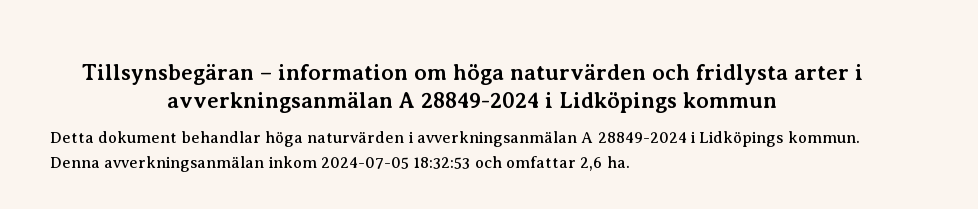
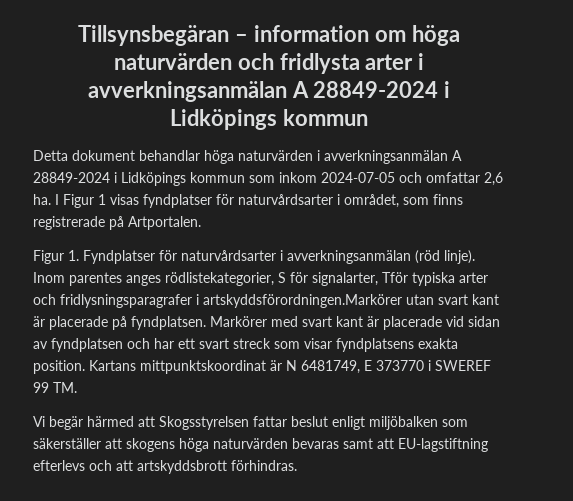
- Detta dokument behandlar höga naturvärden i avverkningsanmälan A 28849-2024 i Lidköpings kommun. Denna avverkningsanmälan inkom 2024-07-05 18:32:53 och omfattar 2,6 ha.
+ Detta dokument behandlar höga naturvärden i avverkningsanmälan A 28849-2024 i Lidköpings kommun som inkom 2024-07-05 och omfattar 2,6 ha.
+ I Figur 1 visas fyndplatser för naturvårdsarter i området, som finns registrerade på Artportalen.
+ Figur 1. Fyndplatser för naturvårdsarter i avverkningsanmälan (röd linje). Inom parentes anges rödlistekategorier, S för signalarter, Tför typiska arter och fridlysningsparagrafer i artskyddsförordningen.Markörer utan svart kant är placerade på fyndplatsen. Markörer med svart kant är placerade vid sidan av fyndplatsen och har ett svart streck som visar fyndplatsens exakta position. Kartans mittpunktskoordinat är N 6481749, E 373770 i SWEREF 99 TM.
+ Vi begär härmed att Skogsstyrelsen fattar beslut enligt miljöbalken som säkerställer att skogens höga naturvärden bevaras samt att EU-lagstiftning efterlevs och att artskyddsbrott förhindras.

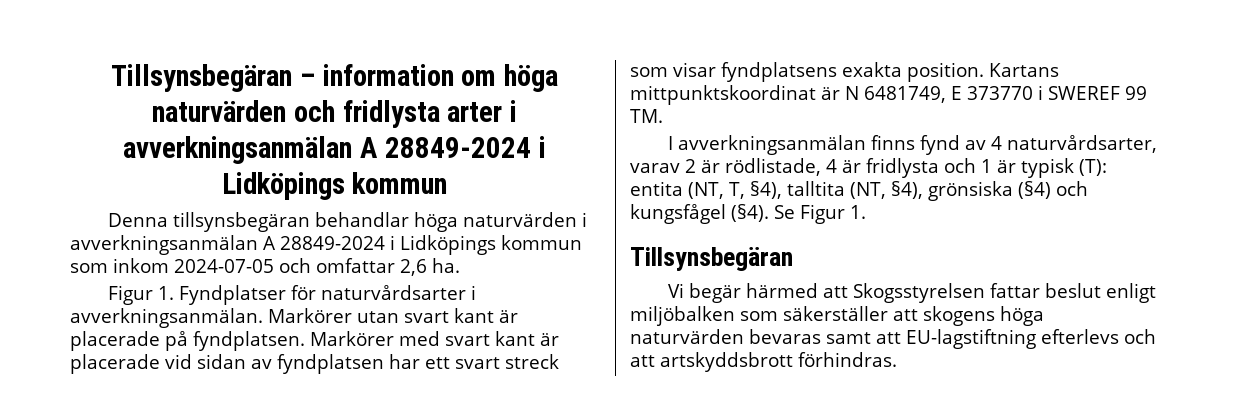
- Detta dokument behandlar höga naturvärden i avverkningsanmälan A 28849-2024 i Lidköpings kommun som inkom 2024-07-05 och omfattar 2,6 ha. I Figur 1 visas fyndplatser för naturvårdsarter i området, som finns registrerade på Artportalen.
+ Denna tillsynsbegäran behandlar höga naturvärden i avverkningsanmälan A 28849-2024 i Lidköpings kommun som inkom 2024-07-05 och omfattar 2,6 ha.
- Figur 1. Fyndplatser för naturvårdsarter i avverkningsanmälan (röd linje). Inom parentes anges rödlistekategorier, S för signalarter, Tför typiska arter och fridlysningsparagrafer i artskyddsförordningen.Markörer utan svart kant är placerade på fyndplatsen.
+ Figur 1. Fyndplatser för naturvårdsarter i avverkningsanmälan. Markörer utan svart kant är placerade på fyndplatsen.
- Markörer med svart kant är placerade vid sidan av fyndplatsen och har ett svart streck som visar fyndplatsens exakta position.
+ Markörer med svart kant är placerade vid sidan av fyndplatsen har ett svart streck som visar fyndplatsens exakta position.
+ I avverkningsanmälan finns fynd av 4 naturvårdsarter, varav 2 är rödlistade, 4 är fridlysta och 1 är typisk (T): entita (NT, T, §4), talltita (NT, §4), grönsiska (§4) och kungsfågel (§4). Se Figur 1.
+ Tillsynsbegäran

